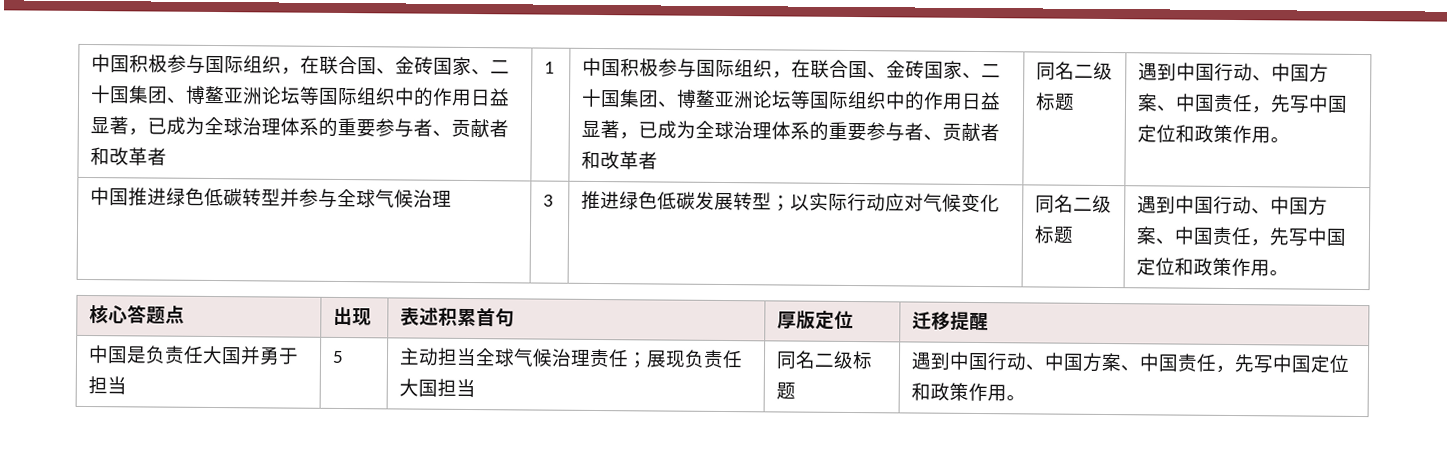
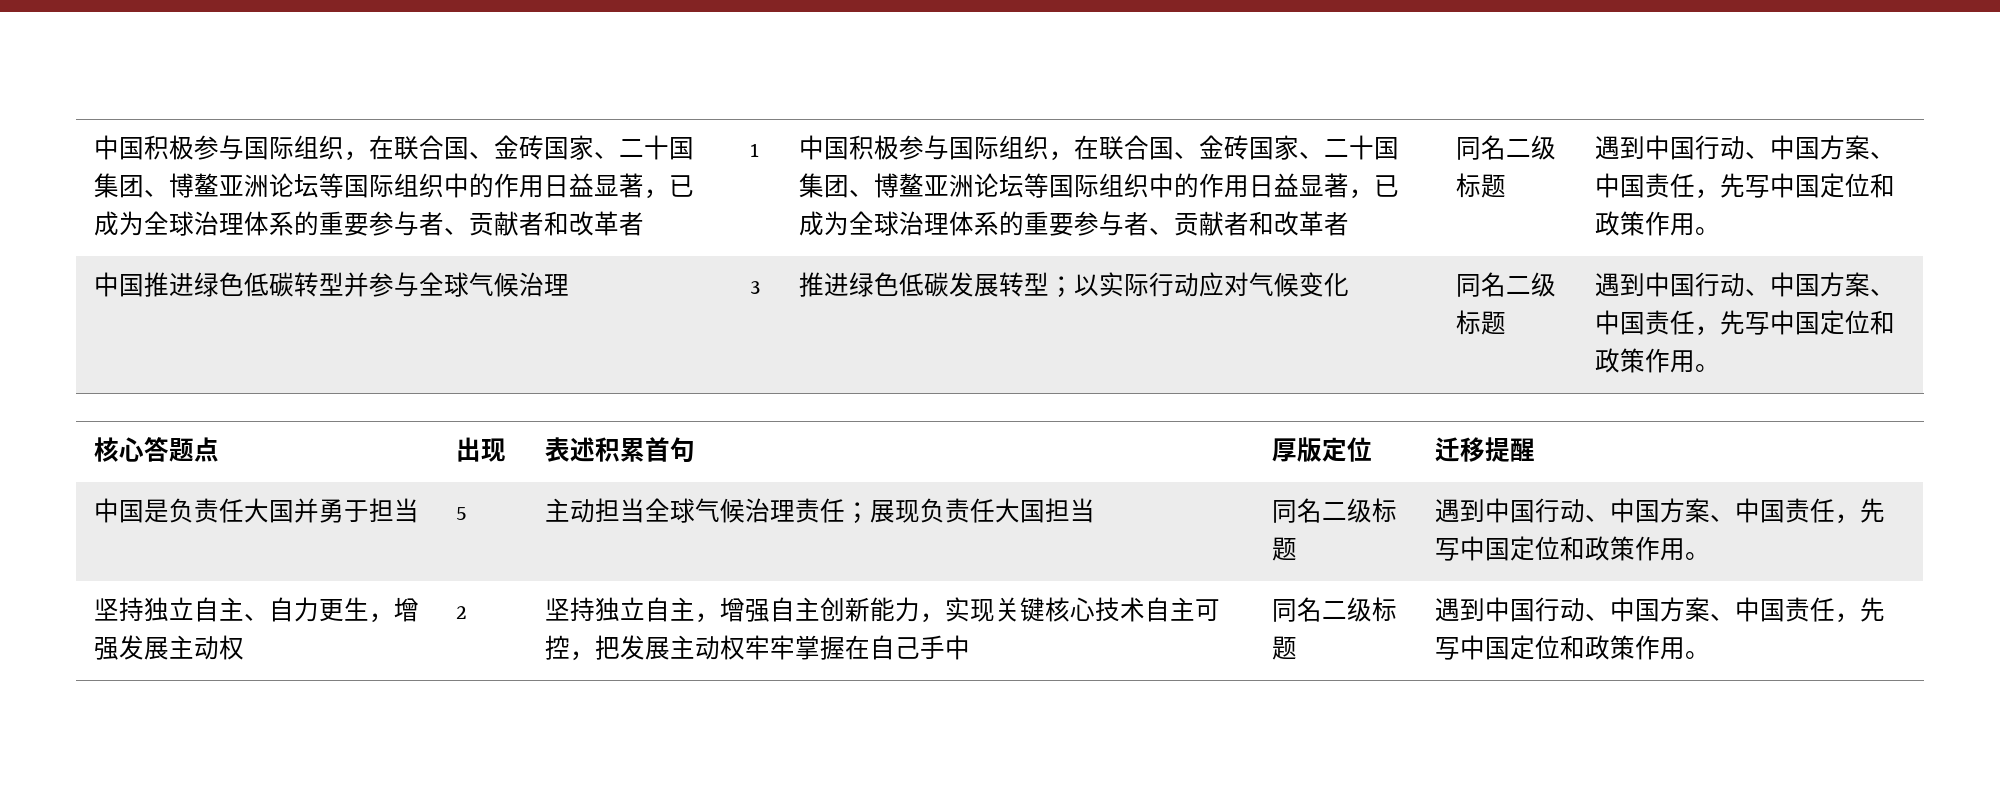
+ 坚持独立自主、自力更生，增强发展主动权 | 2 | 坚持独立自主，增强自主创新能力，实现关键核心技术自主可控，把发展主动权牢牢掌握在自己手中 | 同名二级标题 | 遇到中国行动、中国方案、中国责任，先写中国定位和政策作用。

